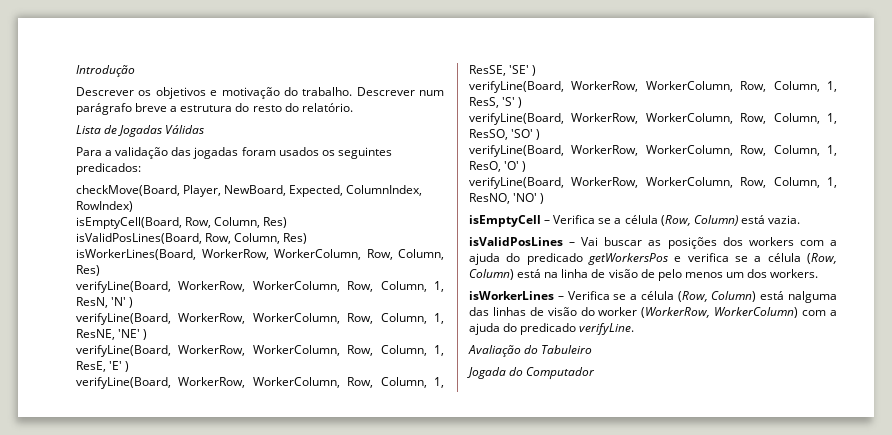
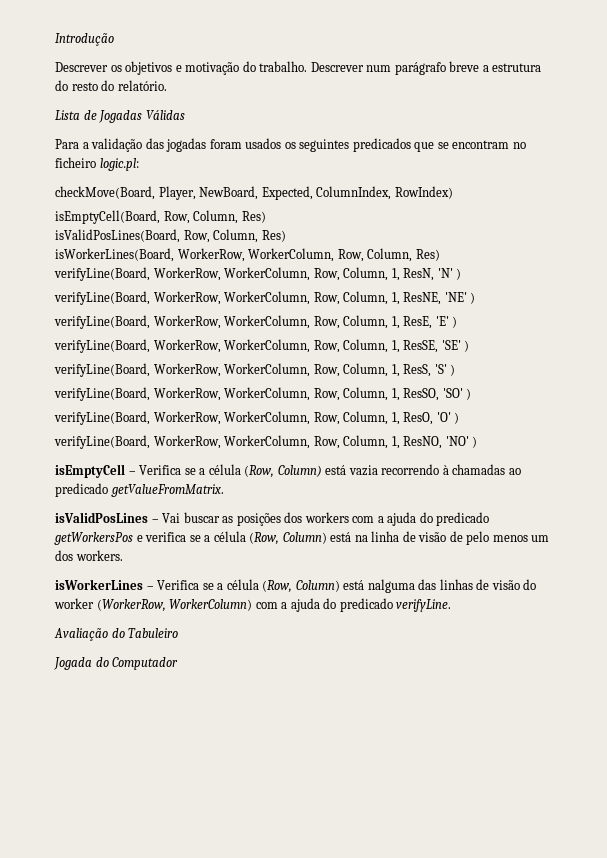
- Para a validação das jogadas foram usados os seguintes predicados:
+ Para a validação das jogadas foram usados os seguintes predicados que se encontram no ficheiro logic.pl:
- isEmptyCell – Verifica se a célula (Row, Column) está vazia.
+ isEmptyCell – Verifica se a célula (Row, Column) está vazia recorrendo à chamadas ao predicado getValueFromMatrix.

